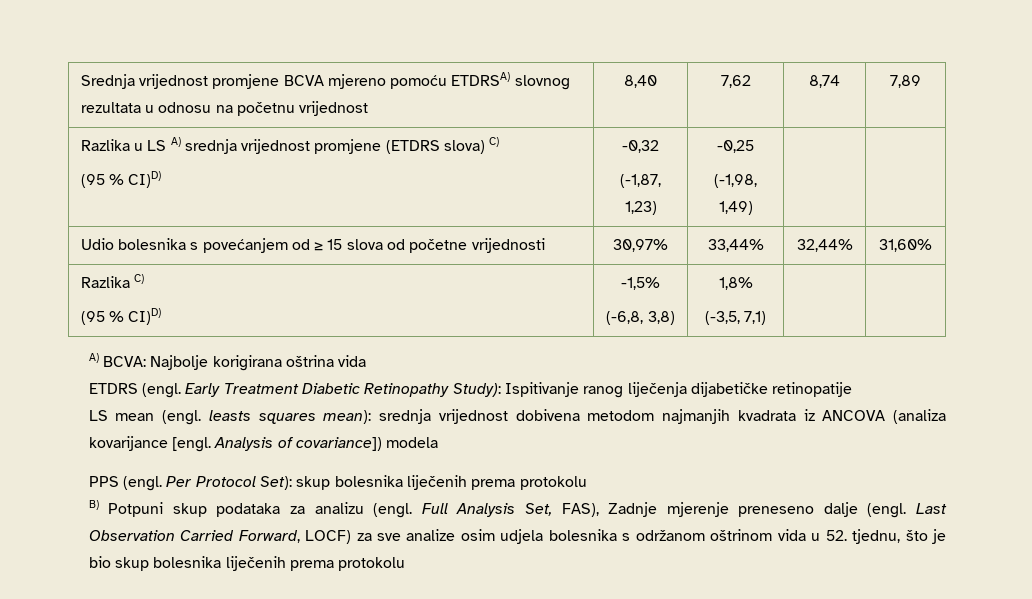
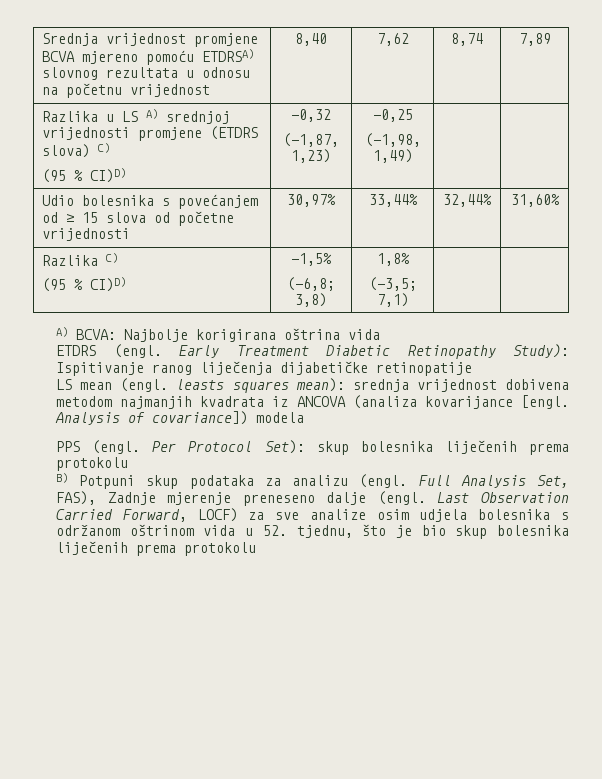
- Razlika u LS A) srednja vrijednost promjene (ETDRS slova) C)
+ Razlika u LS A) srednjoj vrijednosti promjene (ETDRS slova) C)
  Razlika C)
  (95 % CI)D) | -1,5%
- (-6,8, 3,8) | 1,8%
- (-3,5, 7,1) | |
+ (-6,8; 3,8) | 1,8%
+ (-3,5; 7,1) | |

